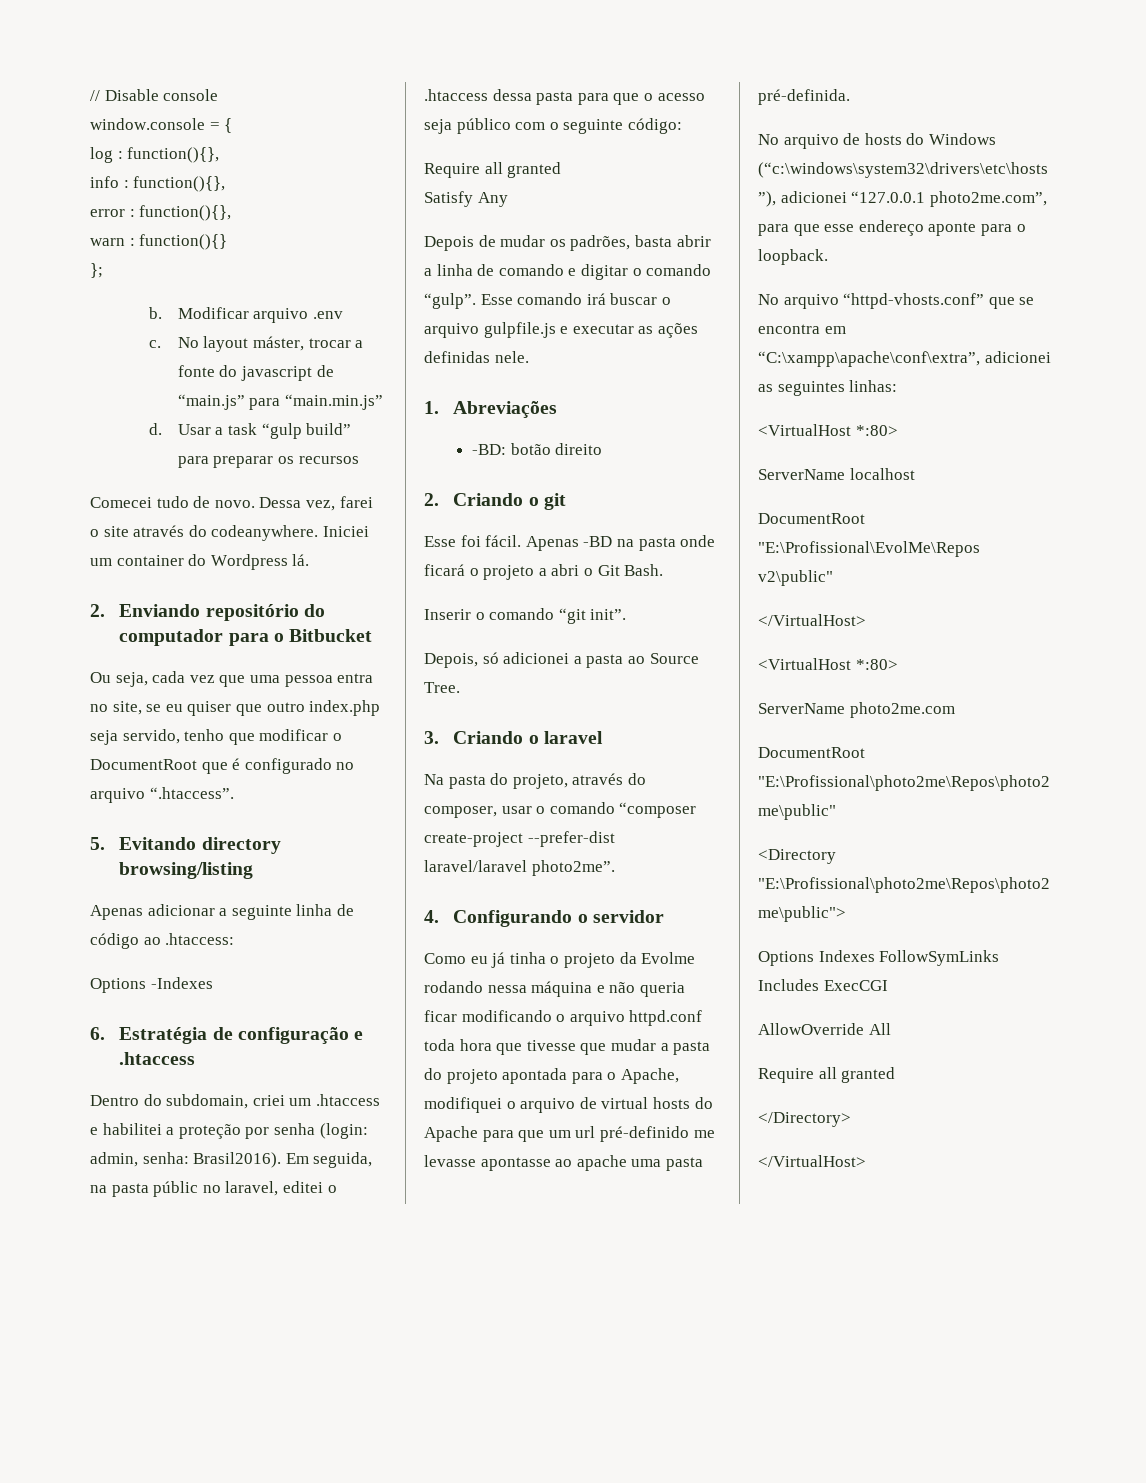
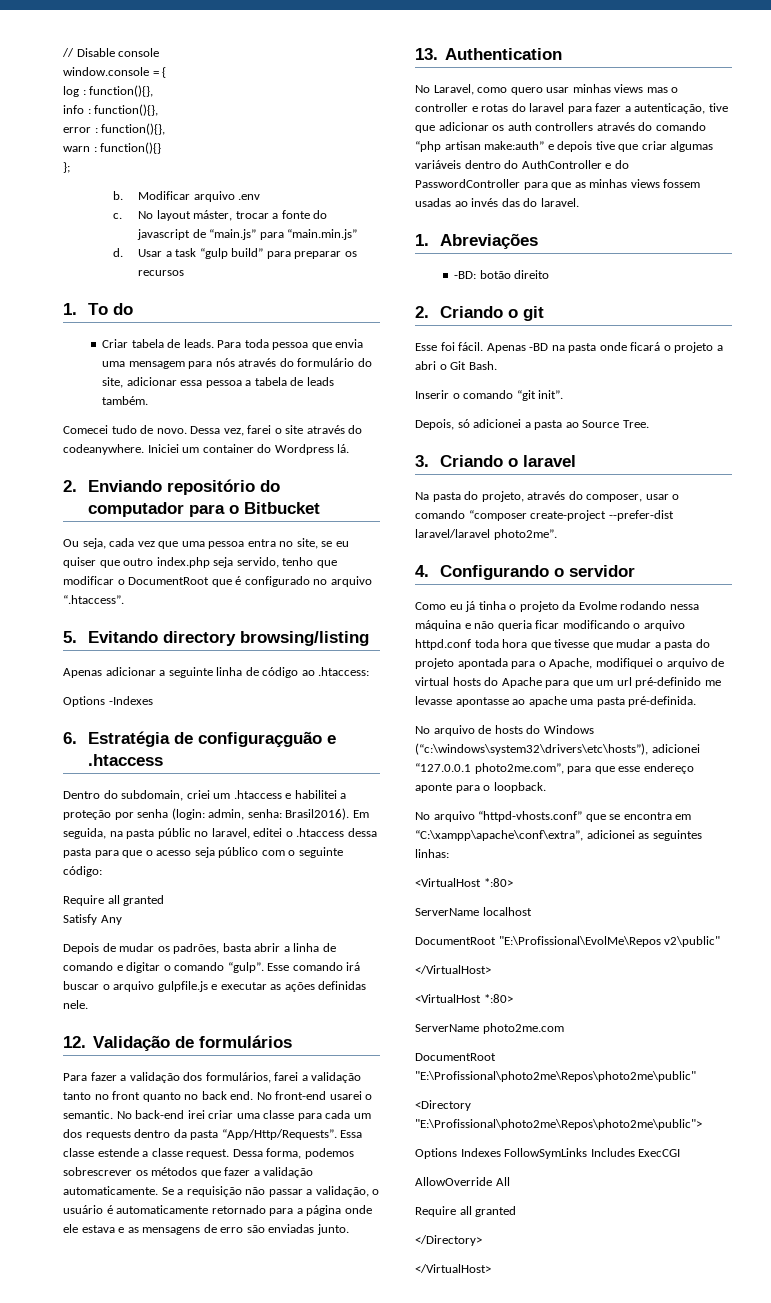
+ 1. To do
+ Criar tabela de leads. Para toda pessoa que envia uma mensagem para nós através do formulário do site, adicionar essa pessoa a tabela de leads também.
- 6. Estratégia de configuração e .htaccess
+ 6. Estratégia de configuraçguão e .htaccess
+ 12. Validação de formulários
+ Para fazer a validação dos formulários, farei a validação tanto no front quanto no back end. No front-end usarei o semantic. No back-end irei criar uma classe para cada um dos requests dentro da pasta “App/Http/Requests”. Essa classe estende a classe request. Dessa forma, podemos sobrescrever os métodos que fazer a validação automaticamente. Se a requisição não passar a validação, o usuário é automaticamente retornado para a página onde ele estava e as mensagens de erro são enviadas junto.
+ 13. Authentication
+ No Laravel, como quero usar minhas views mas o controller e rotas do laravel para fazer a autenticação, tive que adicionar os auth controllers através do comando “php artisan make:auth” e depois tive que criar algumas variáveis dentro do AuthController e do PasswordController para que as minhas views fossem usadas ao invés das do laravel.

